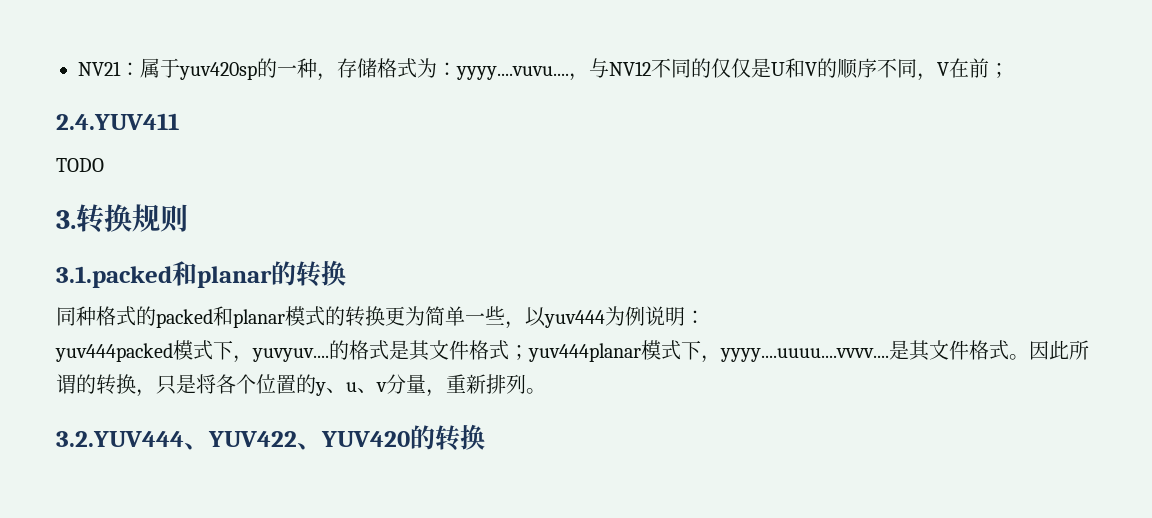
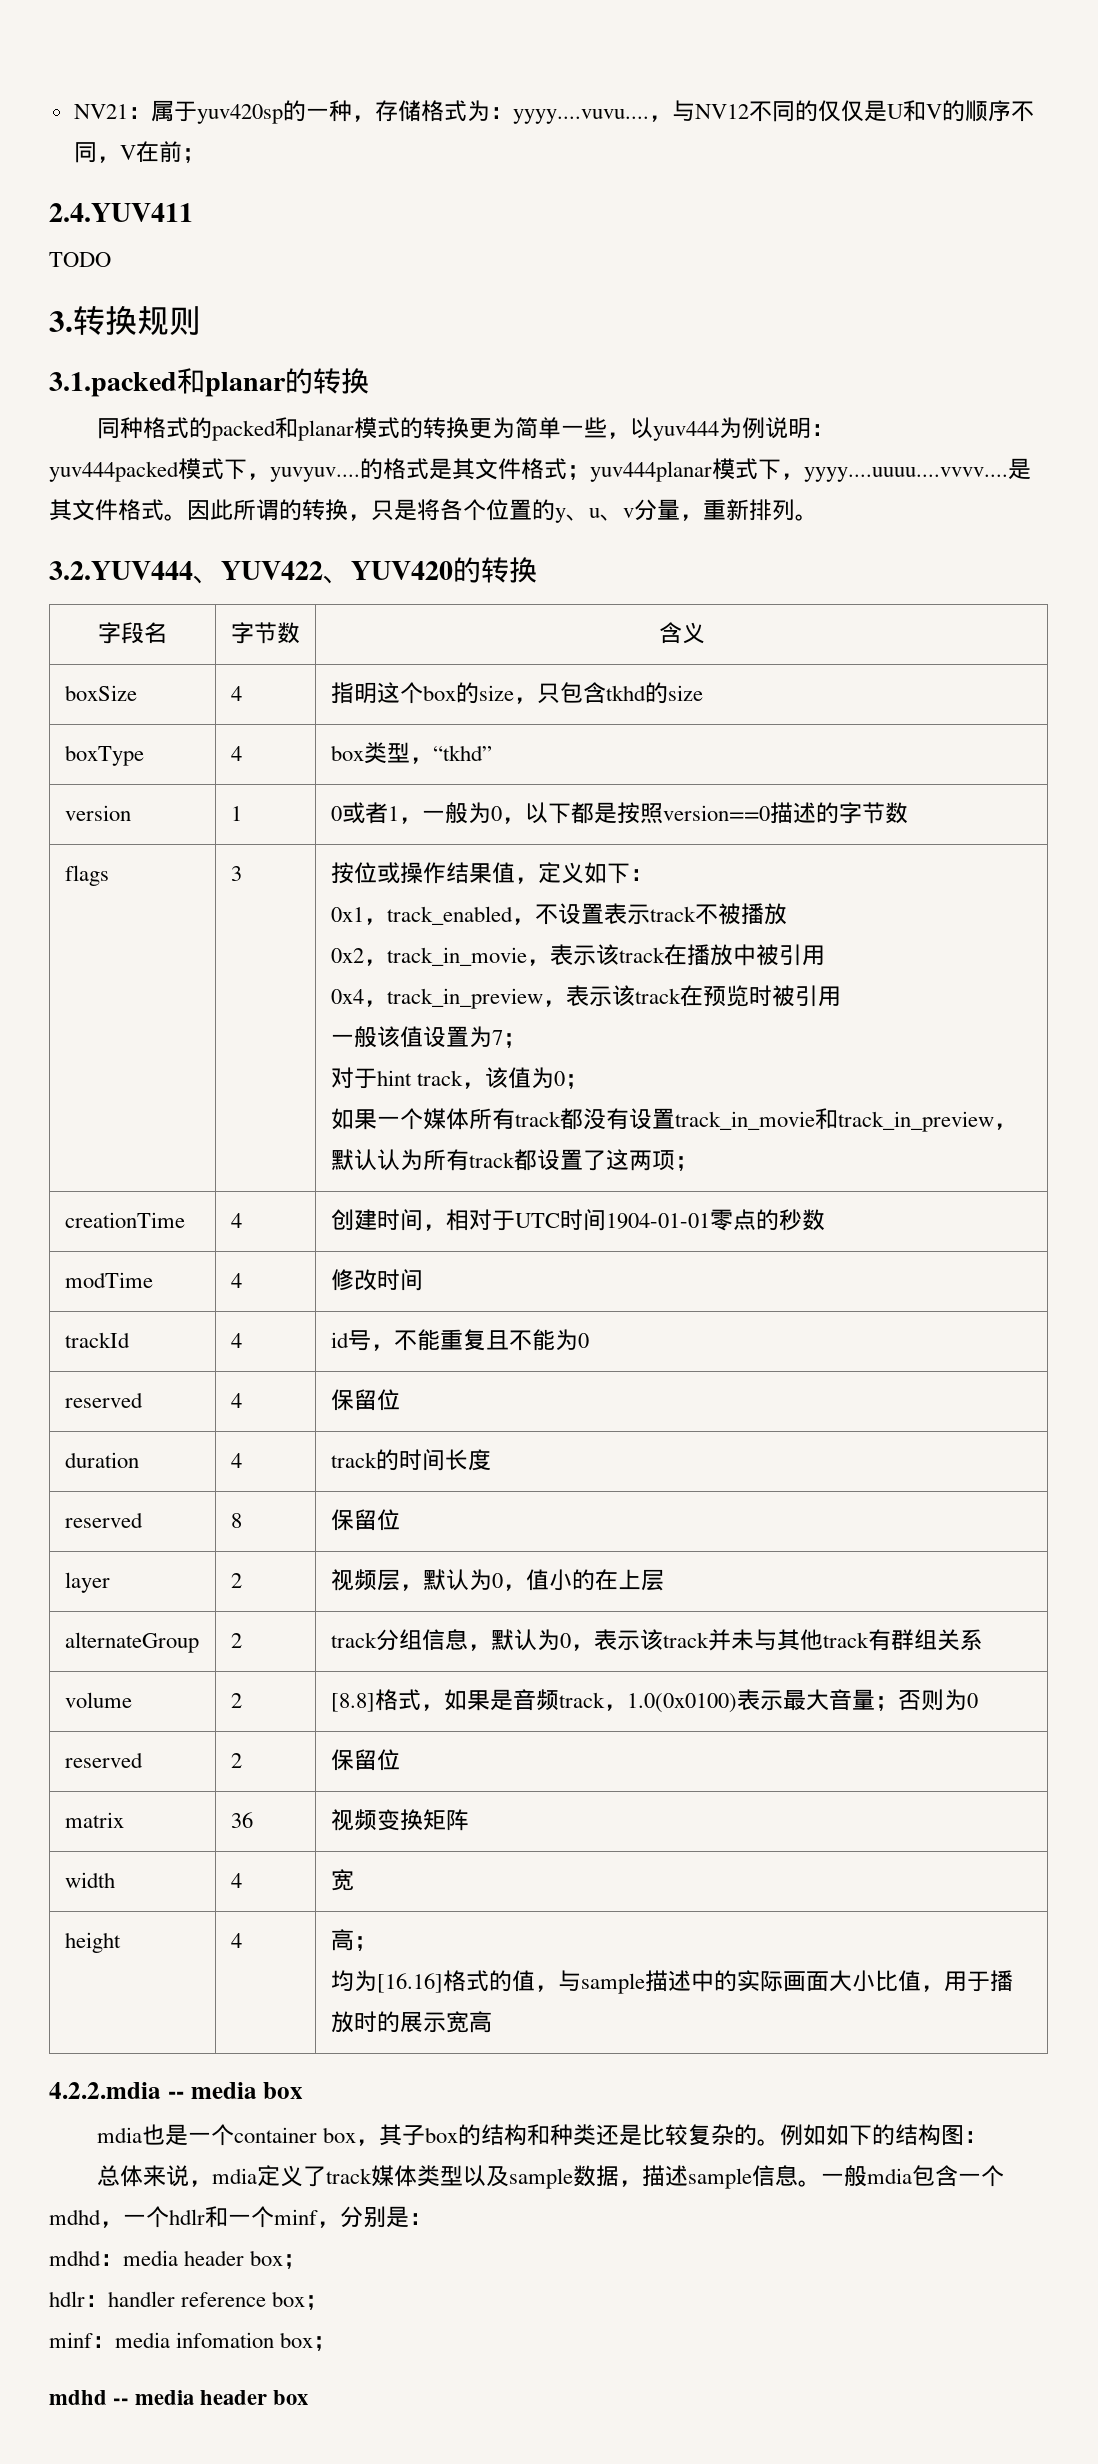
+ 字段名 | 字节数 | 含义
+ boxSize | 4 | 指明这个box的size，只包含tkhd的size
+ boxType | 4 | box类型，“tkhd”
+ version | 1 | 0或者1，一般为0，以下都是按照version==0描述的字节数
+ flags | 3 | 按位或操作结果值，定义如下：
+ 0x1，track_enabled，不设置表示track不被播放
+ 0x2，track_in_movie，表示该track在播放中被引用
+ 0x4，track_in_preview，表示该track在预览时被引用
+ 一般该值设置为7；
+ 对于hint track，该值为0；
+ 如果一个媒体所有track都没有设置track_in_movie和track_in_preview，默认认为所有track都设置了这两项；
+ creationTime | 4 | 创建时间，相对于UTC时间1904-01-01零点的秒数
+ modTime | 4 | 修改时间
+ trackId | 4 | id号，不能重复且不能为0
+ reserved | 4 | 保留位
+ duration | 4 | track的时间长度
+ reserved | 8 | 保留位
+ layer | 2 | 视频层，默认为0，值小的在上层
+ alternateGroup | 2 | track分组信息，默认为0，表示该track并未与其他track有群组关系
+ volume | 2 | [8.8]格式，如果是音频track，1.0(0x0100)表示最大音量；否则为0
+ reserved | 2 | 保留位
+ matrix | 36 | 视频变换矩阵
+ width | 4 | 宽
+ height | 4 | 高；
+ 均为[16.16]格式的值，与sample描述中的实际画面大小比值，用于播放时的展示宽高
+ 4.2.2.mdia -- media box
+ mdia也是一个container box，其子box的结构和种类还是比较复杂的。例如如下的结构图：
+ 总体来说，mdia定义了track媒体类型以及sample数据，描述sample信息。一般mdia包含一个mdhd，一个hdlr和一个minf，分别是：
+ mdhd：media header box；
+ hdlr：handler reference box；
+ minf：media infomation box；
+ mdhd -- media header box

